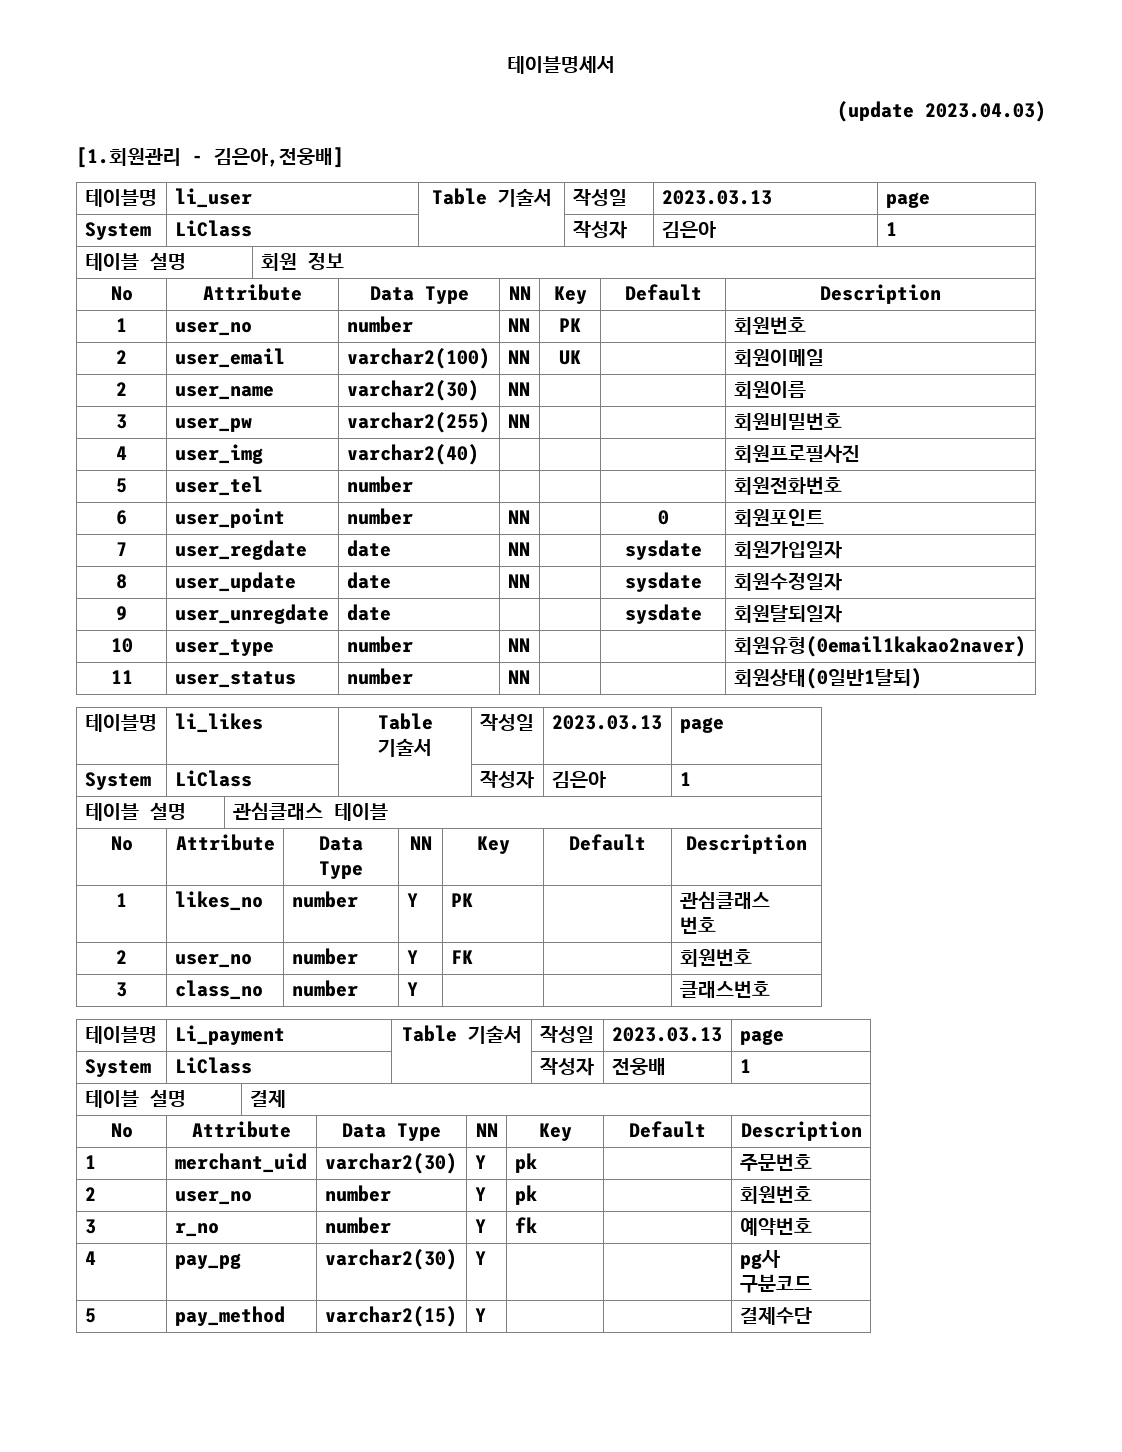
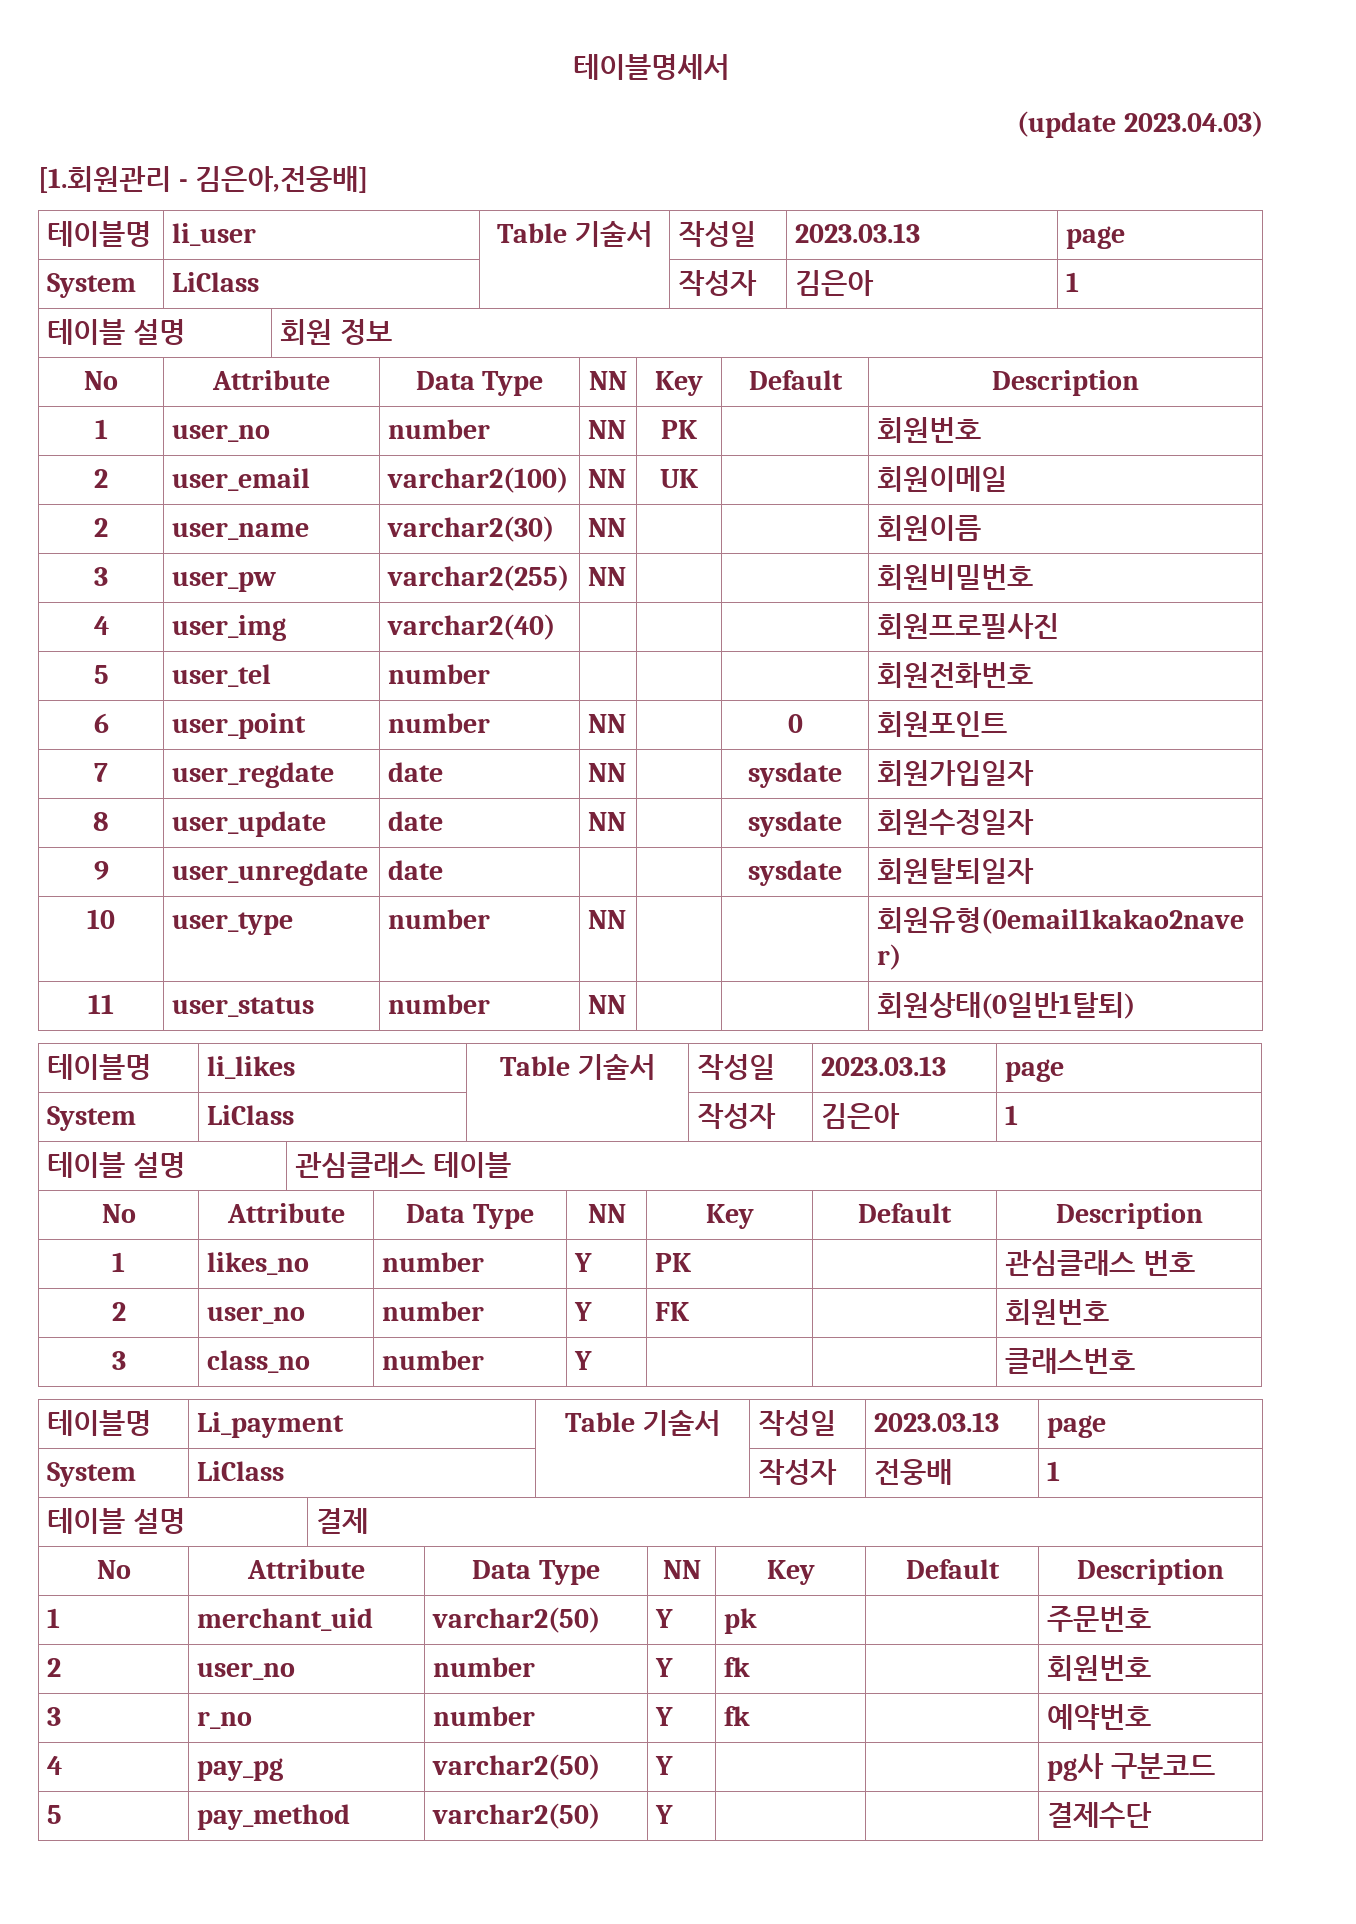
- 1 | merchant_uid | varchar2(30) | Y | pk | | 주문번호
+ 1 | merchant_uid | varchar2(50) | Y | pk | | 주문번호
- 2 | user_no | number | Y | pk | | 회원번호
+ 2 | user_no | number | Y | fk | | 회원번호
- 4 | pay_pg | varchar2(30) | Y | | | pg사 구분코드
+ 4 | pay_pg | varchar2(50) | Y | | | pg사 구분코드
- 5 | pay_method | varchar2(15) | Y | | | 결제수단
+ 5 | pay_method | varchar2(50) | Y | | | 결제수단

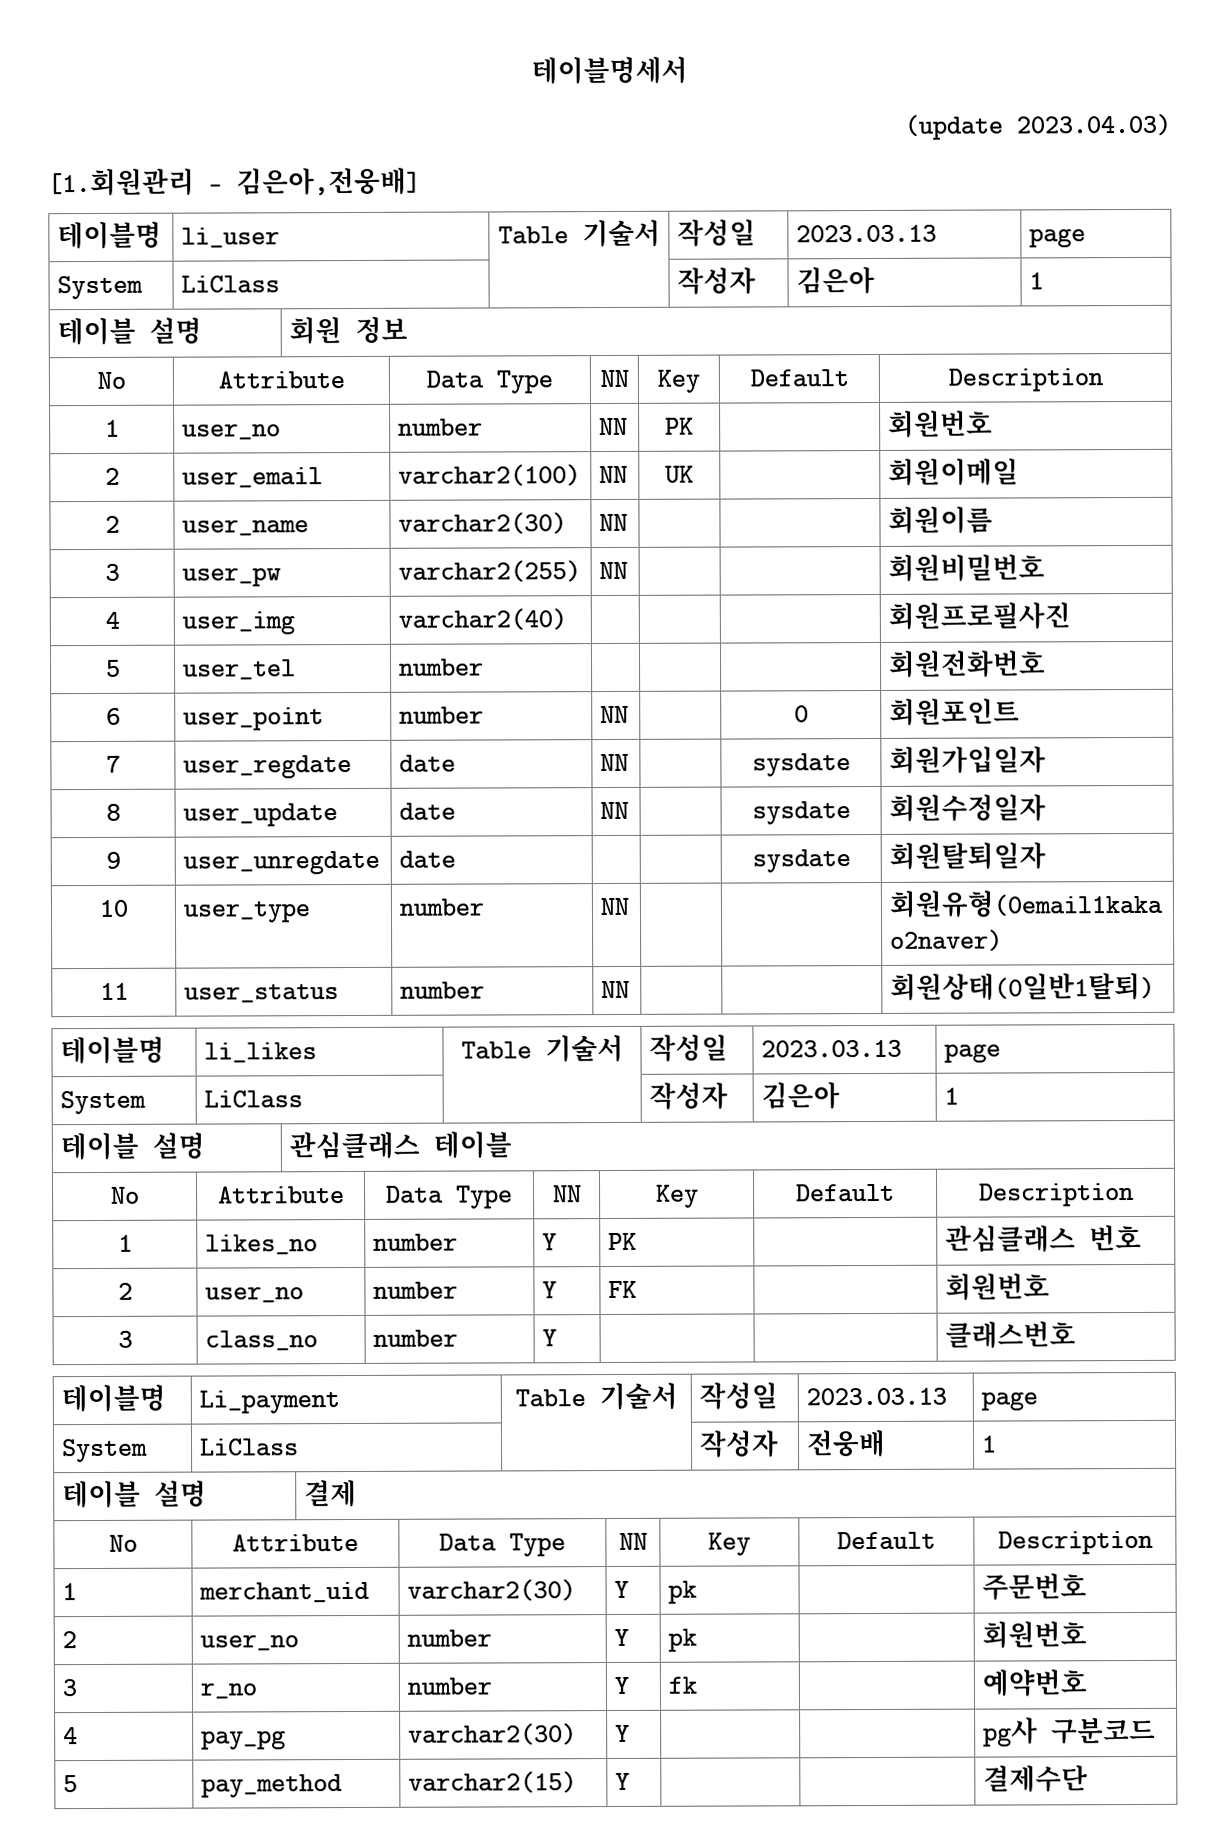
- 1 | merchant_uid | varchar2(50) | Y | pk | | 주문번호
+ 1 | merchant_uid | varchar2(30) | Y | pk | | 주문번호
- 2 | user_no | number | Y | fk | | 회원번호
+ 2 | user_no | number | Y | pk | | 회원번호
- 4 | pay_pg | varchar2(50) | Y | | | pg사 구분코드
+ 4 | pay_pg | varchar2(30) | Y | | | pg사 구분코드
- 5 | pay_method | varchar2(50) | Y | | | 결제수단
+ 5 | pay_method | varchar2(15) | Y | | | 결제수단

